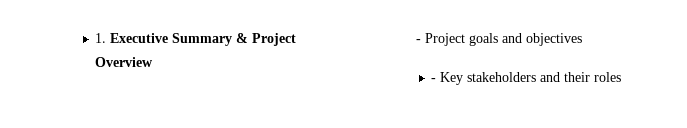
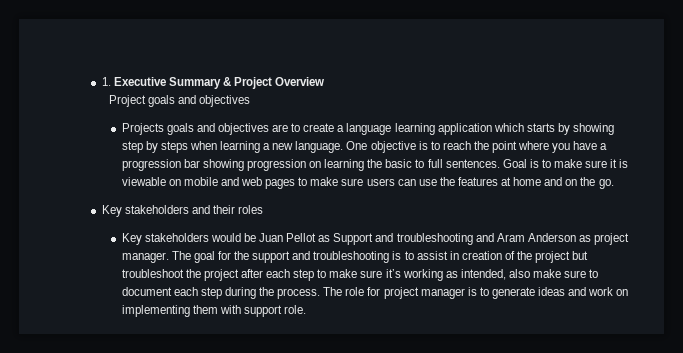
- - Project goals and objectives
+ Project goals and objectives
- - Key stakeholders and their roles
+ Projects goals and objectives are to create a language learning application which starts by showing step by steps when learning a new language. One objective is to reach the point where you have a progression bar showing progression on learning the basic to full sentences. Goal is to make sure it is viewable on mobile and web pages to make sure users can use the features at home and on the go.
+ Key stakeholders and their roles
+ Key stakeholders would be Juan Pellot as Support and troubleshooting and Aram Anderson as project manager. The goal for the support and troubleshooting is to assist in creation of the project but troubleshoot the project after each step to make sure it’s working as intended, also make sure to document each step during the process. The role for project manager is to generate ideas and work on implementing them with support role.

